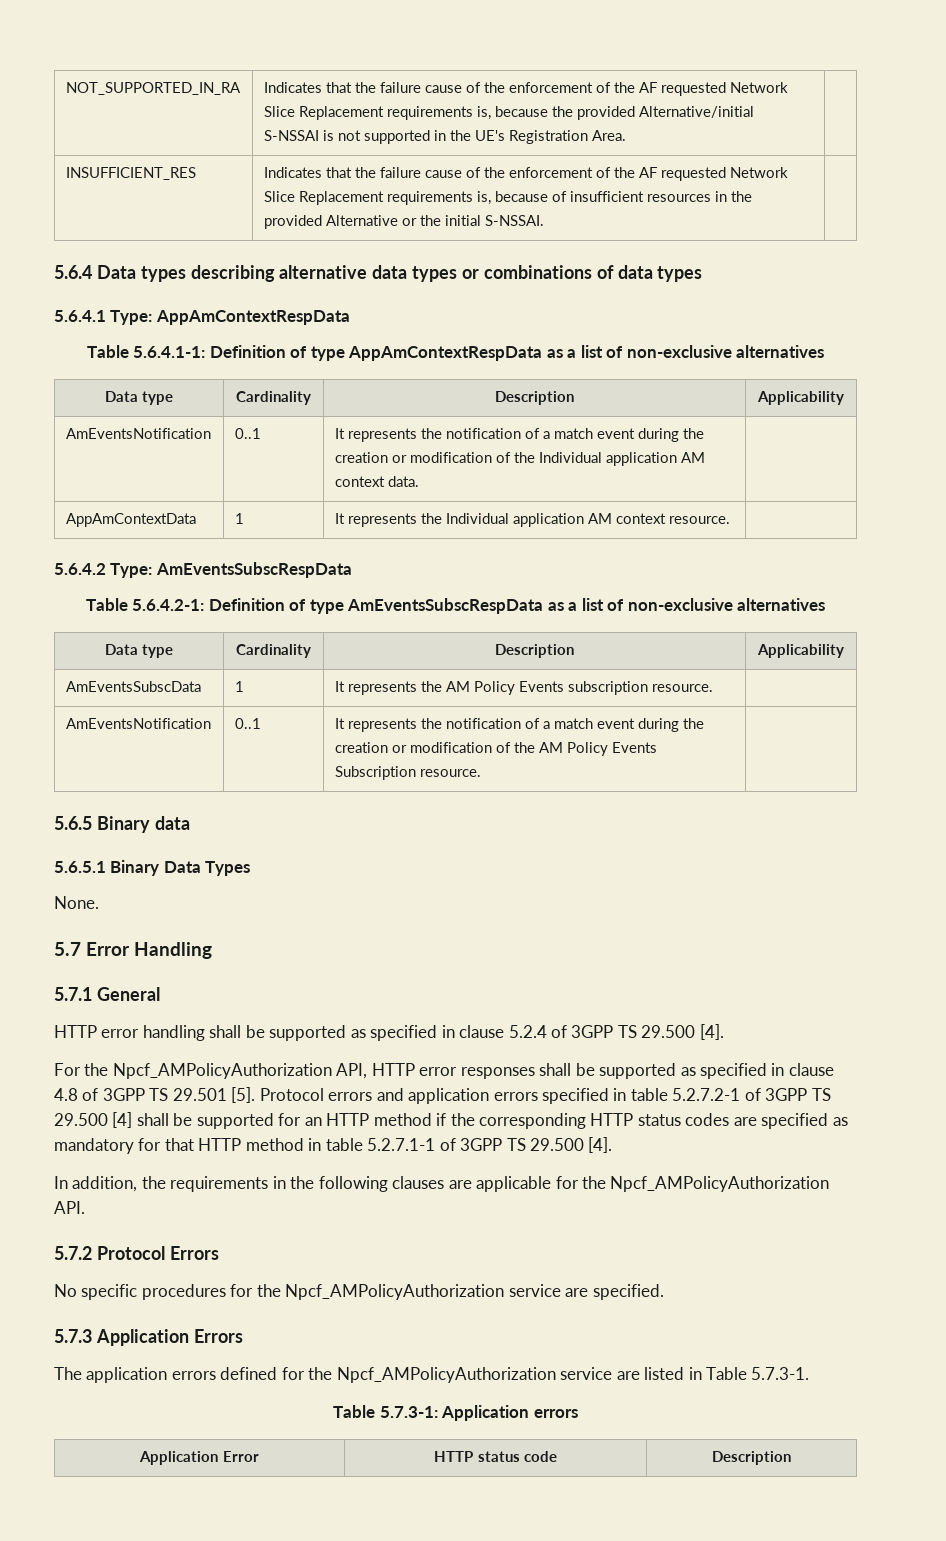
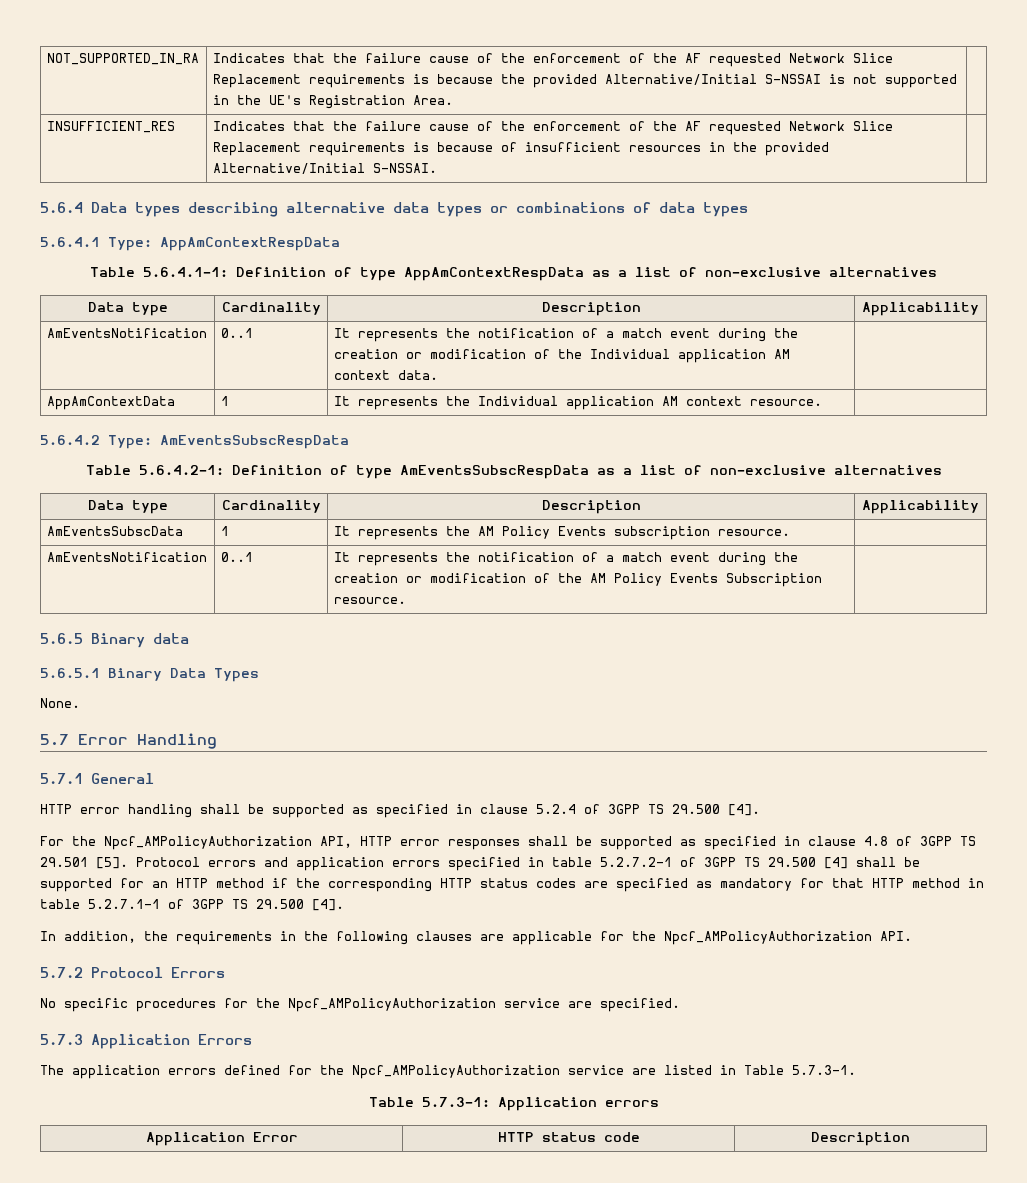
- NOT_SUPPORTED_IN_RA | Indicates that the failure cause of the enforcement of the AF requested Network Slice Replacement requirements is, because the provided Alternative/initial S-NSSAI is not supported in the UE's Registration Area. |
+ NOT_SUPPORTED_IN_RA | Indicates that the failure cause of the enforcement of the AF requested Network Slice Replacement requirements is because the provided Alternative/Initial S-NSSAI is not supported in the UE's Registration Area. |
- INSUFFICIENT_RES | Indicates that the failure cause of the enforcement of the AF requested Network Slice Replacement requirements is, because of insufficient resources in the provided Alternative or the initial S-NSSAI. |
+ INSUFFICIENT_RES | Indicates that the failure cause of the enforcement of the AF requested Network Slice Replacement requirements is because of insufficient resources in the provided Alternative/Initial S-NSSAI. |

